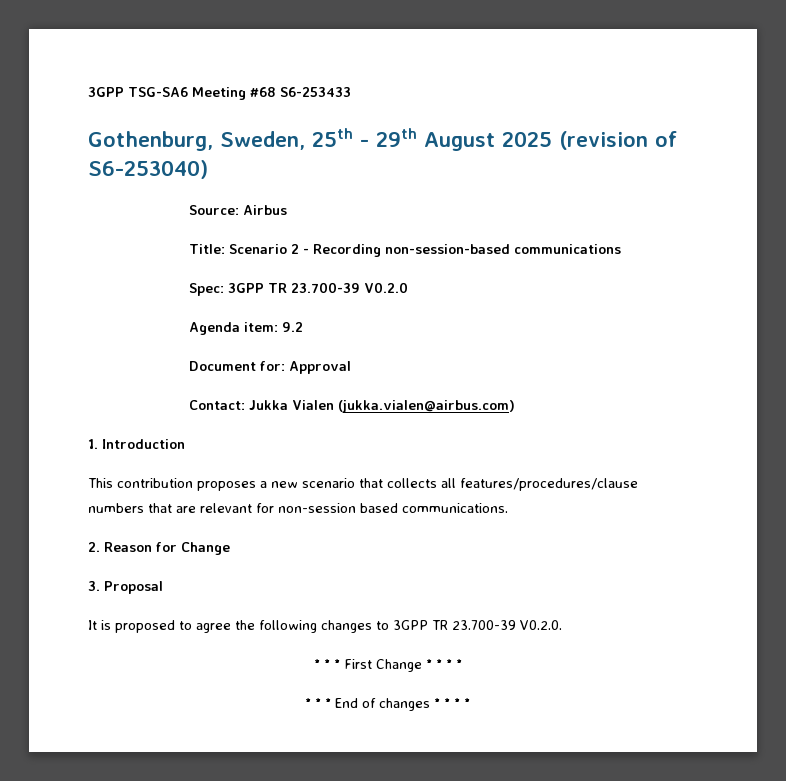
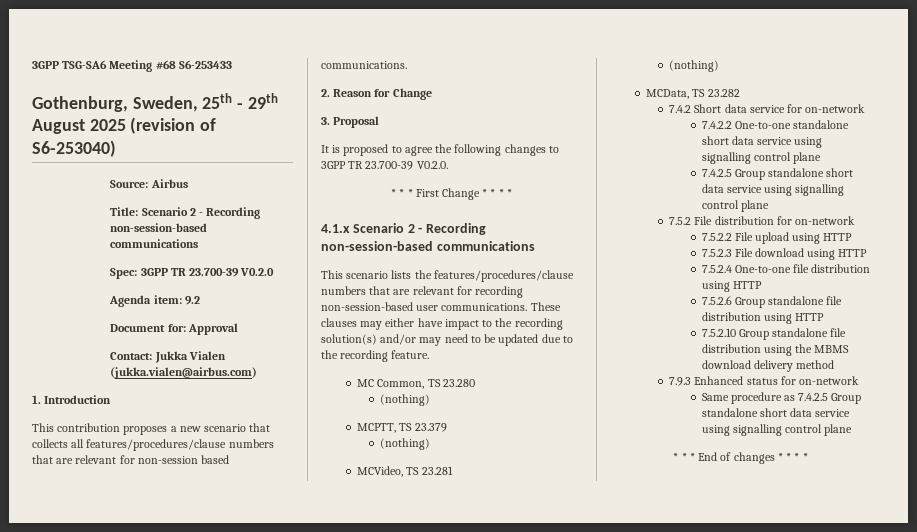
+ 4.1.x Scenario 2 - Recording non-session-based communications
+ This scenario lists the features/procedures/clause numbers that are relevant for recording non-session-based user communications. These clauses may either have impact to the recording solution(s) and/or may need to be updated due to the recording feature.
+ MC Common, TS 23.280
+ (nothing)
+ MCPTT, TS 23.379
+ (nothing)
+ MCVideo, TS 23.281
+ (nothing)
+ MCData, TS 23.282
+ 7.4.2 Short data service for on-network
+ 7.4.2.2 One-to-one standalone short data service using signalling control plane
+ 7.4.2.5 Group standalone short data service using signalling control plane
+ 7.5.2 File distribution for on-network
+ 7.5.2.2 File upload using HTTP
+ 7.5.2.3 File download using HTTP
+ 7.5.2.4 One-to-one file distribution using HTTP
+ 7.5.2.6 Group standalone file distribution using HTTP
+ 7.5.2.10 Group standalone file distribution using the MBMS download delivery method
+ 7.9.3 Enhanced status for on-network
+ Same procedure as 7.4.2.5 Group standalone short data service using signalling control plane

